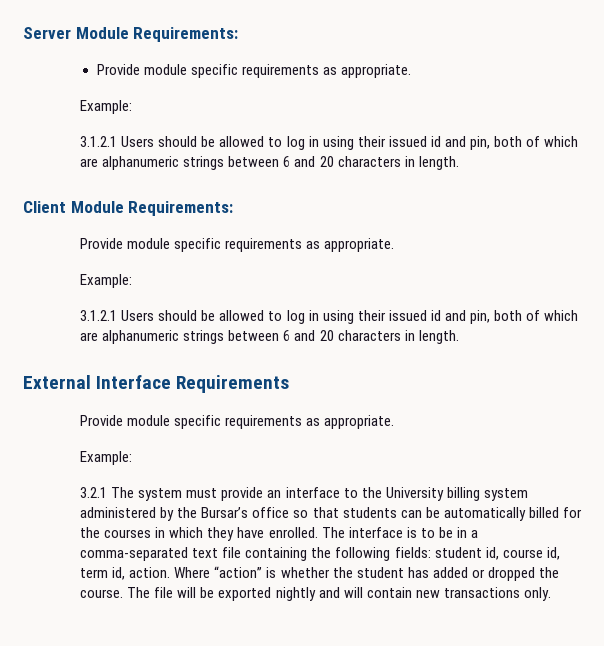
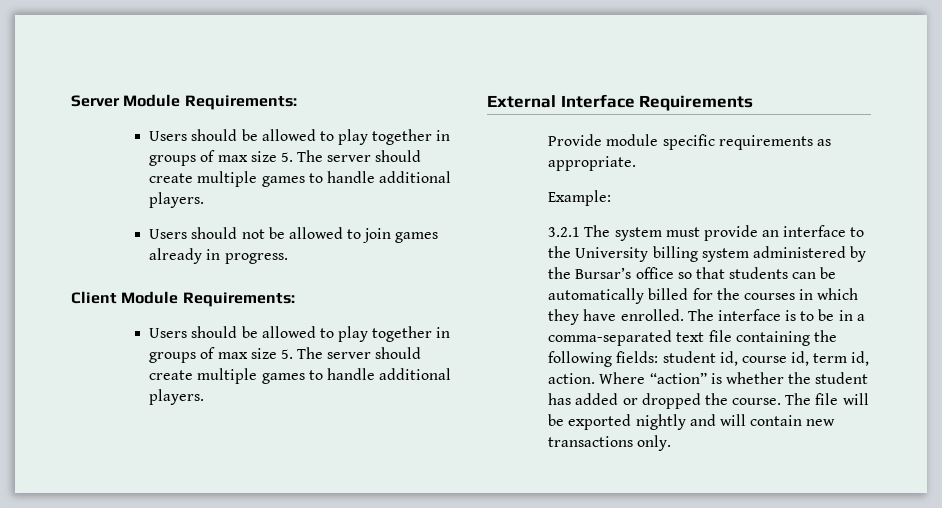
  Server Module Requirements:
- Provide module specific requirements as appropriate.
- Example:
- 3.1.2.1 Users should be allowed to log in using their issued id and pin, both of which are alphanumeric strings between 6 and 20 characters in length.
+ Users should be allowed to play together in groups of max size 5. The server should create multiple games to handle additional players.
+ Users should not be allowed to join games already in progress.
  Client Module Requirements:
- Provide module specific requirements as appropriate.
- Example:
- 3.1.2.1 Users should be allowed to log in using their issued id and pin, both of which are alphanumeric strings between 6 and 20 characters in length.
+ Users should be allowed to play together in groups of max size 5. The server should create multiple games to handle additional players.

